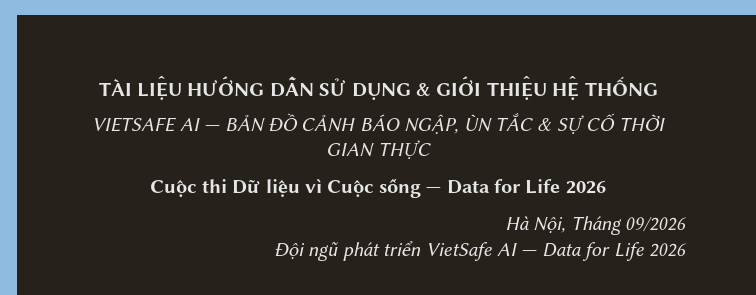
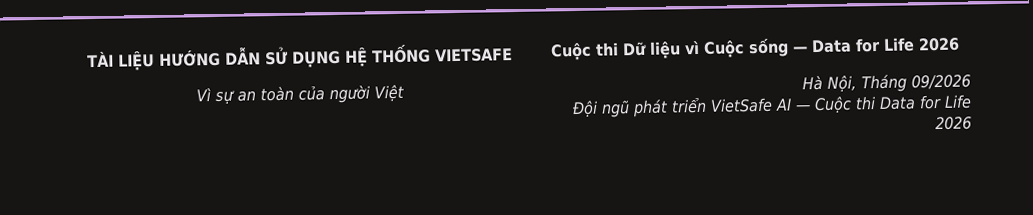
- TÀI LIỆU HƯỚNG DẪN SỬ DỤNG & GIỚI THIỆU HỆ THỐNG
- VIETSAFE AI — BẢN ĐỒ CẢNH BÁO NGẬP, ÙN TẮC & SỰ CỐ THỜI GIAN THỰC
+ TÀI LIỆU HƯỚNG DẪN SỬ DỤNG HỆ THỐNG VIETSAFE
+ Vì sự an toàn của người Việt
- Đội ngũ phát triển VietSafe AI — Data for Life 2026
+ Đội ngũ phát triển VietSafe AI — Cuộc thi Data for Life 2026

